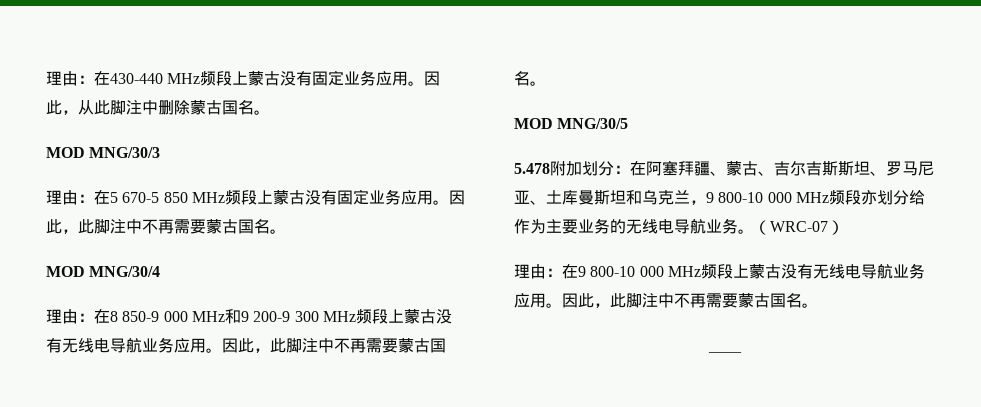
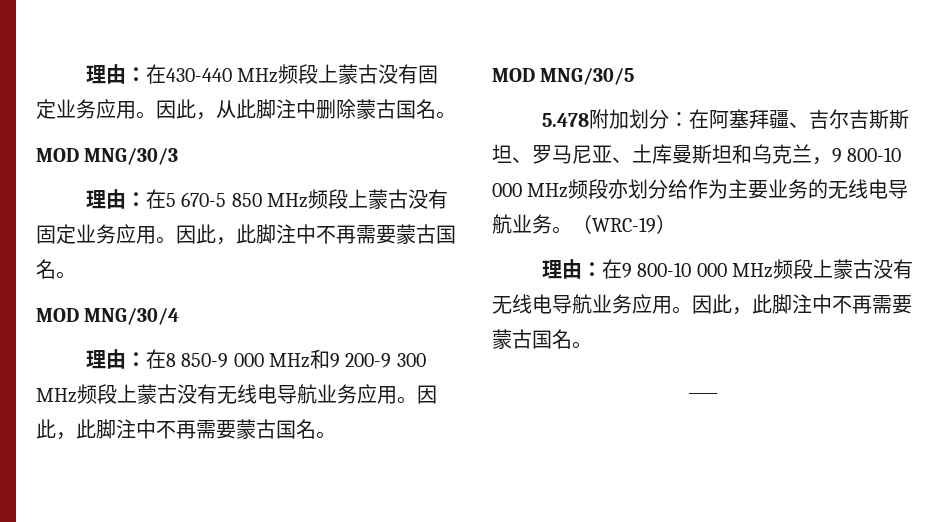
- 5.478附加划分：在阿塞拜疆、蒙古、吉尔吉斯斯坦、罗马尼亚、土库曼斯坦和乌克兰，9 800-10 000 MHz频段亦划分给作为主要业务的无线电导航业务。
+ 5.478附加划分：在阿塞拜疆、吉尔吉斯斯坦、罗马尼亚、土库曼斯坦和乌克兰，9 800-10 000 MHz频段亦划分给作为主要业务的无线电导航业务。
- （WRC-07）
+ （WRC-19）

